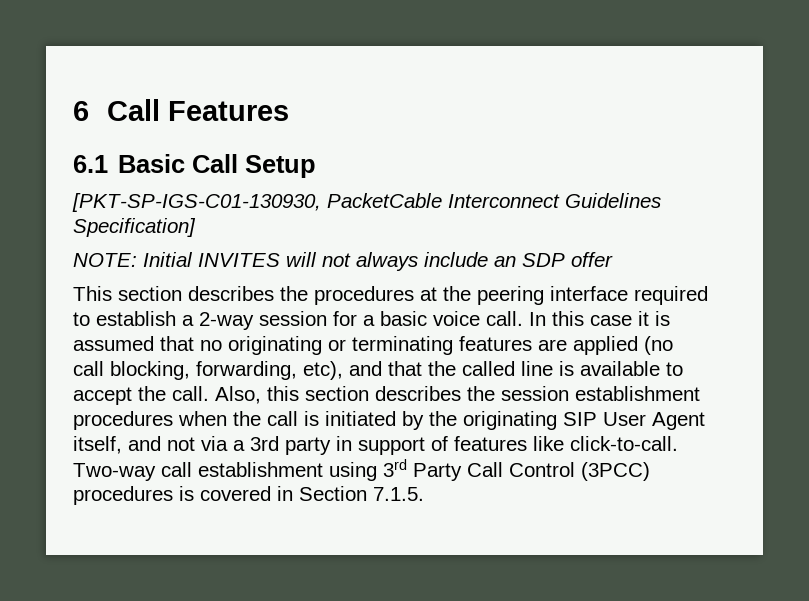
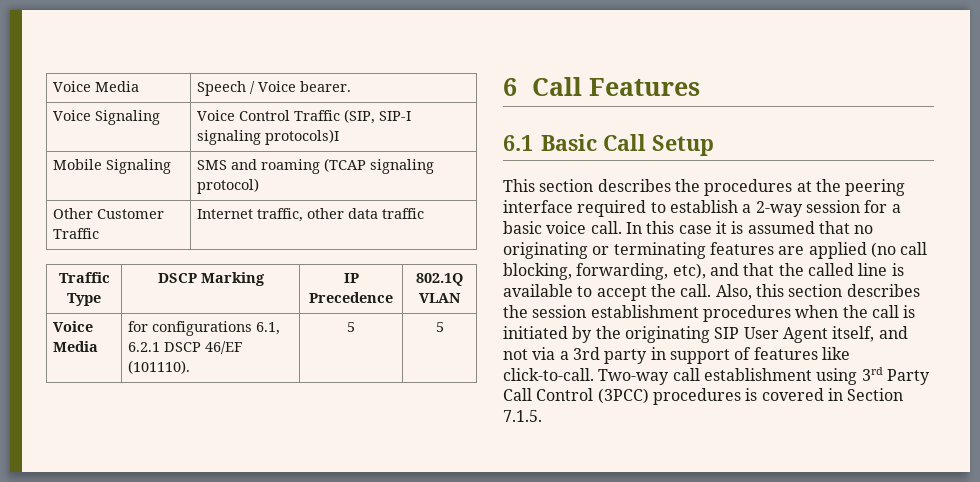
+ Voice Media | Speech / Voice bearer.
+ Voice Signaling | Voice Control Traffic (SIP, SIP-I signaling protocols)I
+ Mobile Signaling | SMS and roaming (TCAP signaling protocol)
+ Other Customer Traffic | Internet traffic, other data traffic
+ Traffic Type | DSCP Marking | IP Precedence | 802.1Q VLAN
+ Voice Media | for configurations 6.1, 6.2.1 DSCP 46/EF (101110). | 5 | 5
- [PKT-SP-IGS-C01-130930, PacketCable Interconnect Guidelines Specification]
- NOTE: Initial INVITES will not always include an SDP offer

